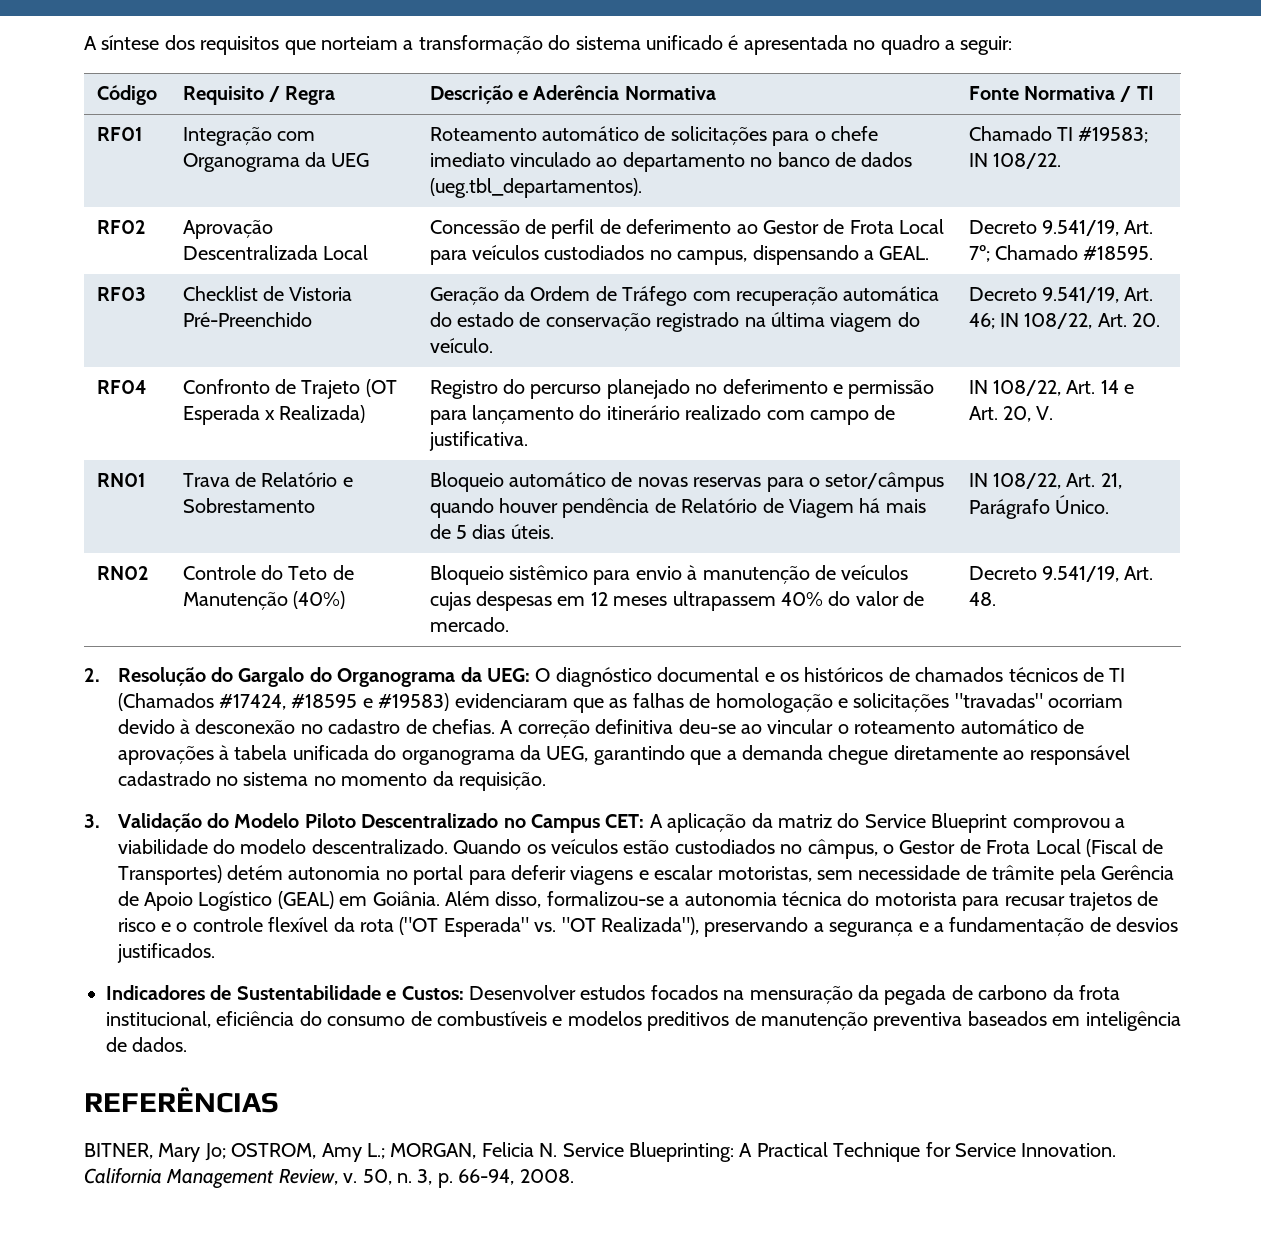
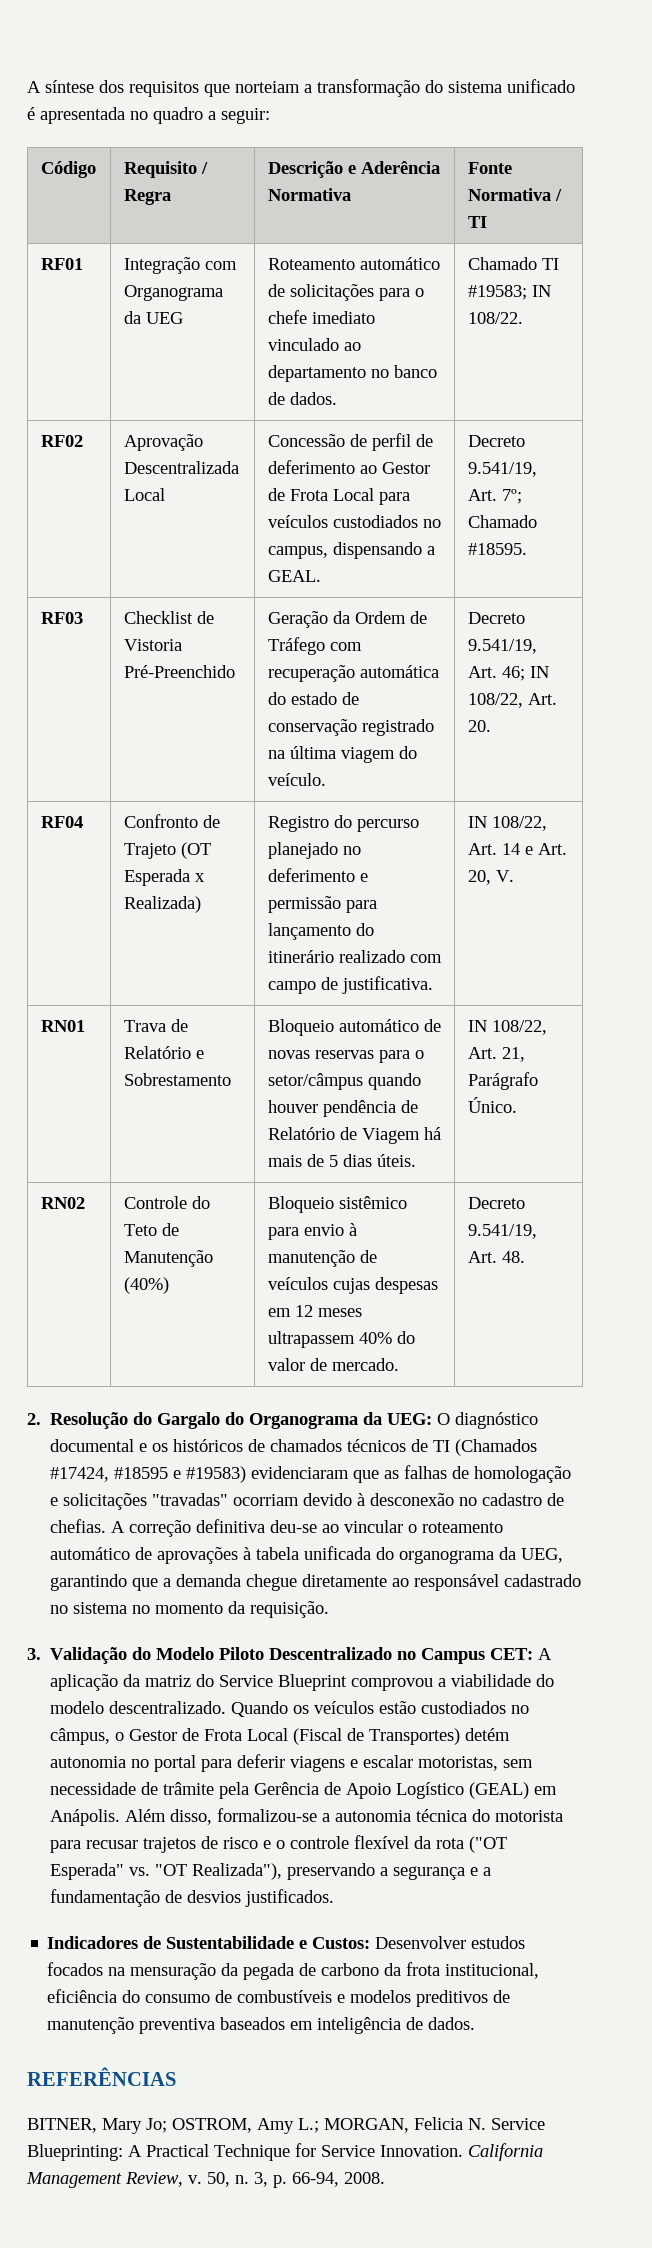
- RF01 | Integração com Organograma da UEG | Roteamento automático de solicitações para o chefe imediato vinculado ao departamento no banco de dados (ueg.tbl_departamentos). | Chamado TI #19583; IN 108/22.
+ RF01 | Integração com Organograma da UEG | Roteamento automático de solicitações para o chefe imediato vinculado ao departamento no banco de dados. | Chamado TI #19583; IN 108/22.
- Quando os veículos estão custodiados no câmpus, o Gestor de Frota Local (Fiscal de Transportes) detém autonomia no portal para deferir viagens e escalar motoristas, sem necessidade de trâmite pela Gerência de Apoio Logístico (GEAL) em Goiânia.
+ Quando os veículos estão custodiados no câmpus, o Gestor de Frota Local (Fiscal de Transportes) detém autonomia no portal para deferir viagens e escalar motoristas, sem necessidade de trâmite pela Gerência de Apoio Logístico (GEAL) em Anápolis.

